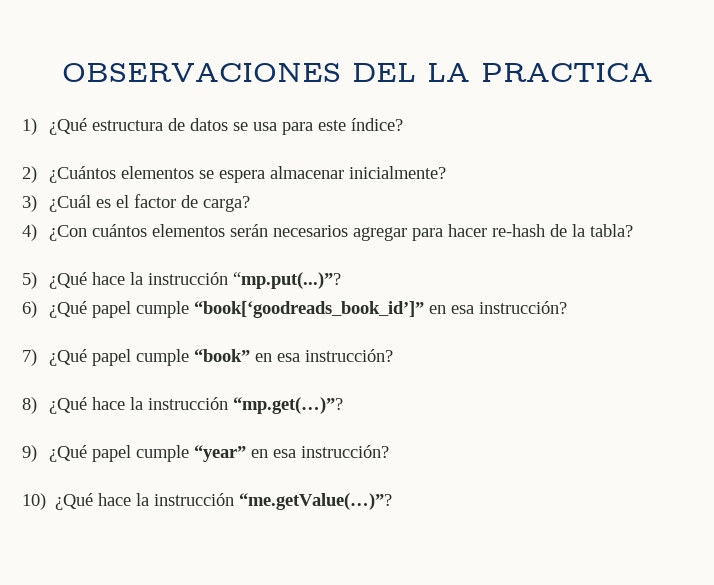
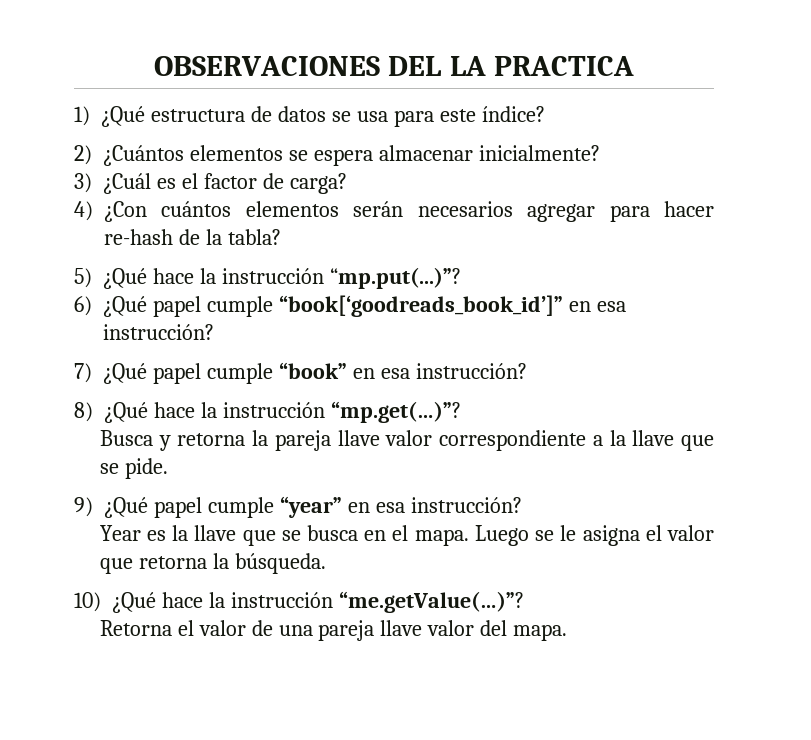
+ Busca y retorna la pareja llave valor correspondiente a la llave que se pide.
+ Year es la llave que se busca en el mapa. Luego se le asigna el valor que retorna la búsqueda.
+ Retorna el valor de una pareja llave valor del mapa.

